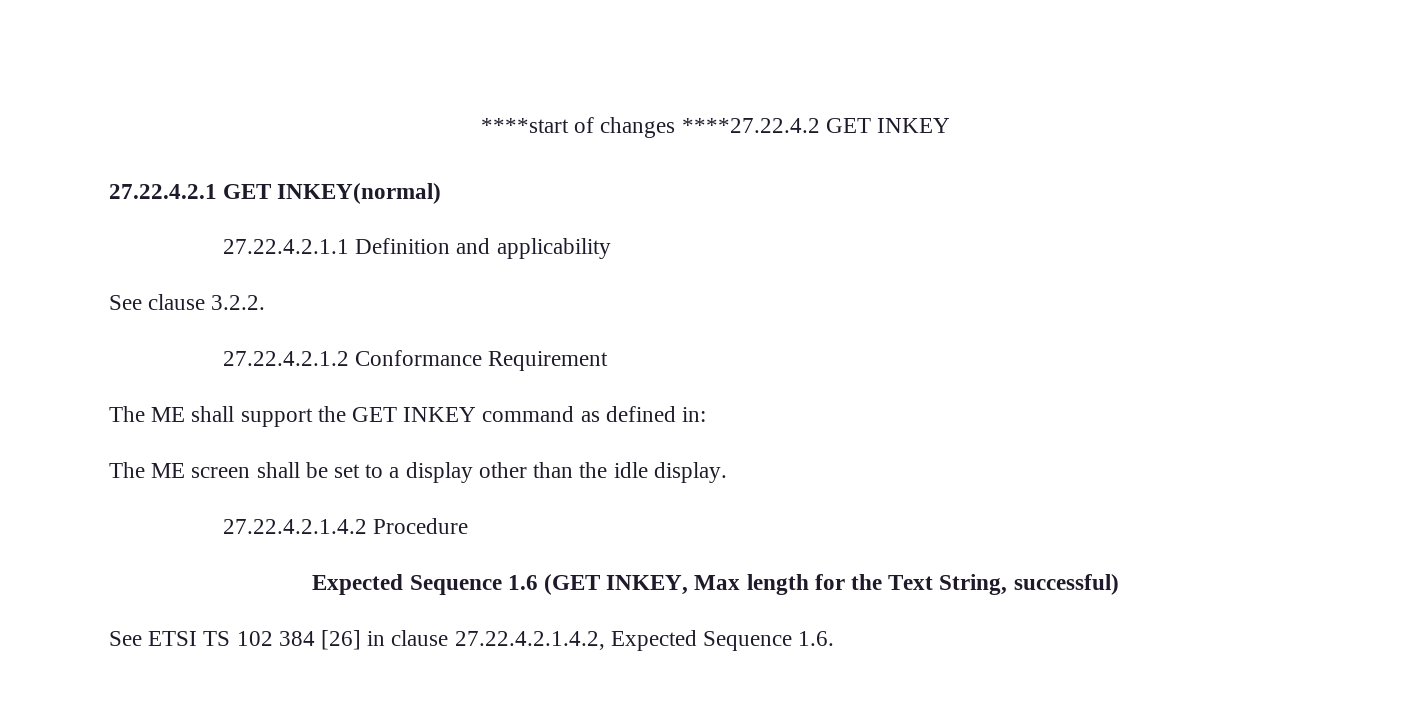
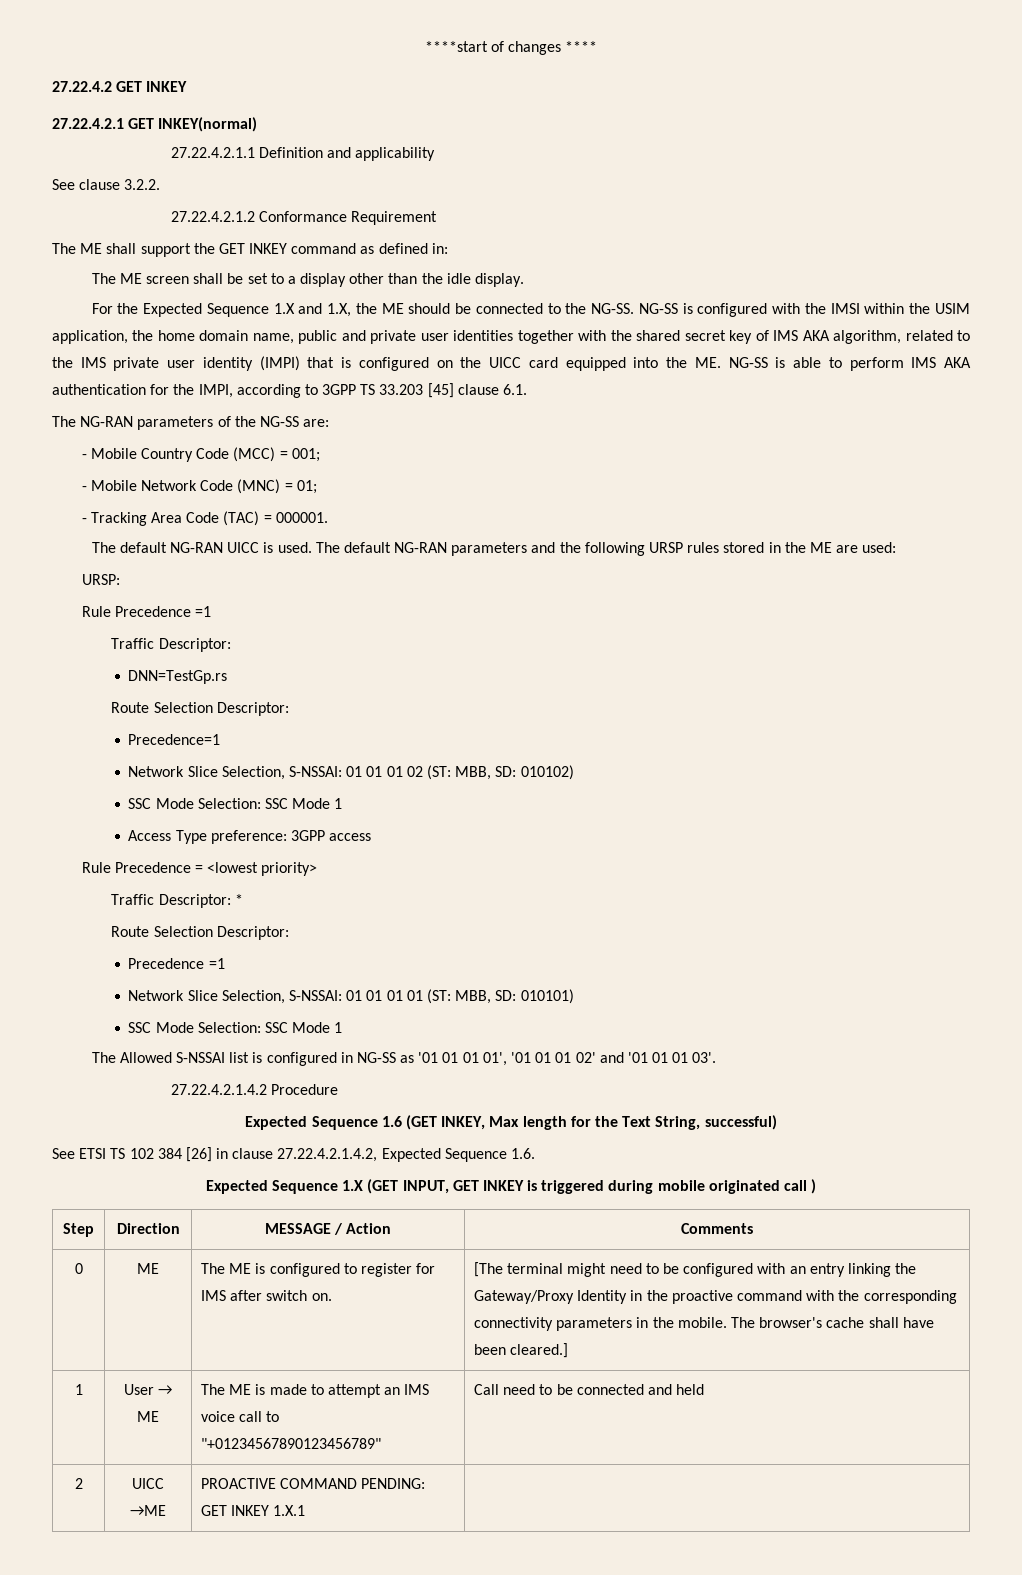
- ****start of changes ****27.22.4.2 GET INKEY
+ ****start of changes ****
+ 27.22.4.2 GET INKEY
+ For the Expected Sequence 1.X and 1.X, the ME should be connected to the NG-SS. NG-SS is configured with the IMSI within the USIM application, the home domain name, public and private user identities together with the shared secret key of IMS AKA algorithm, related to the IMS private user identity (IMPI) that is configured on the UICC card equipped into the ME. NG-SS is able to perform IMS AKA authentication for the IMPI, according to 3GPP TS 33.203 [45] clause 6.1.
+ The NG-RAN parameters of the NG-SS are:
+ - Mobile Country Code (MCC) = 001;
+ - Mobile Network Code (MNC) = 01;
+ - Tracking Area Code (TAC) = 000001.
+ The default NG-RAN UICC is used. The default NG-RAN parameters and the following URSP rules stored in the ME are used:
+ URSP:
+ Rule Precedence =1
+ Traffic Descriptor:
+ DNN=TestGp.rs
+ Route Selection Descriptor:
+ Precedence=1
+ Network Slice Selection, S-NSSAI: 01 01 01 02 (ST: MBB, SD: 010102)
+ SSC Mode Selection: SSC Mode 1
+ Access Type preference: 3GPP access
+ Rule Precedence = <lowest priority>
+ Traffic Descriptor: *
+ Route Selection Descriptor:
+ Precedence =1
+ Network Slice Selection, S-NSSAI: 01 01 01 01 (ST: MBB, SD: 010101)
+ SSC Mode Selection: SSC Mode 1
+ The Allowed S-NSSAI list is configured in NG-SS as '01 01 01 01', '01 01 01 02' and '01 01 01 03'.
+ Expected Sequence 1.X (GET INPUT, GET INKEY is triggered during mobile originated call )
+ Step | Direction | MESSAGE / Action | Comments
+ 0 | ME | The ME is configured to register for IMS after switch on. | [The terminal might need to be configured with an entry linking the Gateway/Proxy Identity in the proactive command with the corresponding connectivity parameters in the mobile. The browser's cache shall have been cleared.]
+ 1 | User → ME | The ME is made to attempt an IMS voice call to "+01234567890123456789" | Call need to be connected and held
+ 2 | UICC →ME | PROACTIVE COMMAND PENDING: GET INKEY 1.X.1 |

